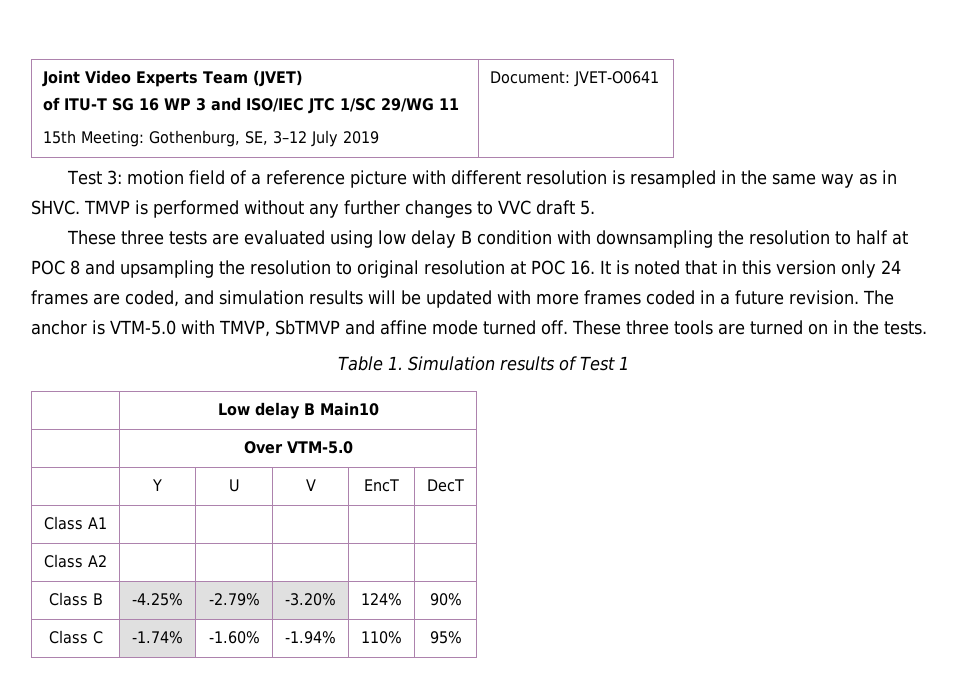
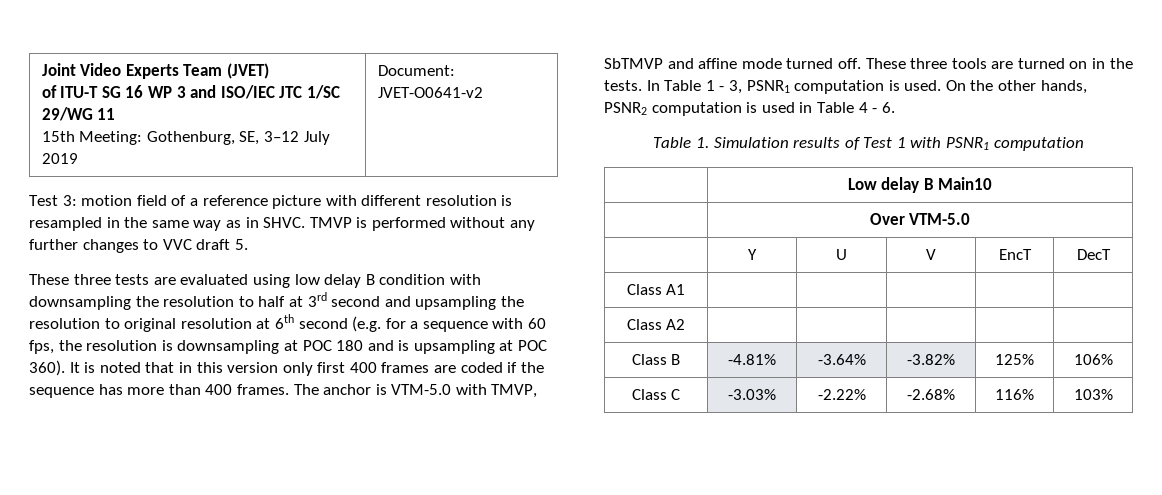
  Joint Video Experts Team (JVET)
  of ITU-T SG 16 WP 3 and ISO/IEC JTC 1/SC 29/WG 11
- 15th Meeting: Gothenburg, SE, 3–12 July 2019 | Document: JVET-O0641
+ 15th Meeting: Gothenburg, SE, 3–12 July 2019 | Document: JVET-O0641-v2
- These three tests are evaluated using low delay B condition with downsampling the resolution to half at POC 8 and upsampling the resolution to original resolution at POC 16. It is noted that in this version only 24 frames are coded, and simulation results will be updated with more frames coded in a future revision.
+ These three tests are evaluated using low delay B condition with downsampling the resolution to half at 3rd second and upsampling the resolution to original resolution at 6th second (e.g. for a sequence with 60 fps, the resolution is downsampling at POC 180 and is upsampling at POC 360). It is noted that in this version only first 400 frames are coded if the sequence has more than 400 frames.
+ In Table 1 - 3, PSNR1 computation is used. On the other hands, PSNR2 computation is used in Table 4 - 6.
- Table 1. Simulation results of Test 1
+ Table 1. Simulation results of Test 1 with PSNR1 computation
- Class B | -4.25% | -2.79% | -3.20% | 124% | 90%
- Class C | -1.74% | -1.60% | -1.94% | 110% | 95%
+ Class B | -4.81% | -3.64% | -3.82% | 125% | 106%
+ Class C | -3.03% | -2.22% | -2.68% | 116% | 103%

